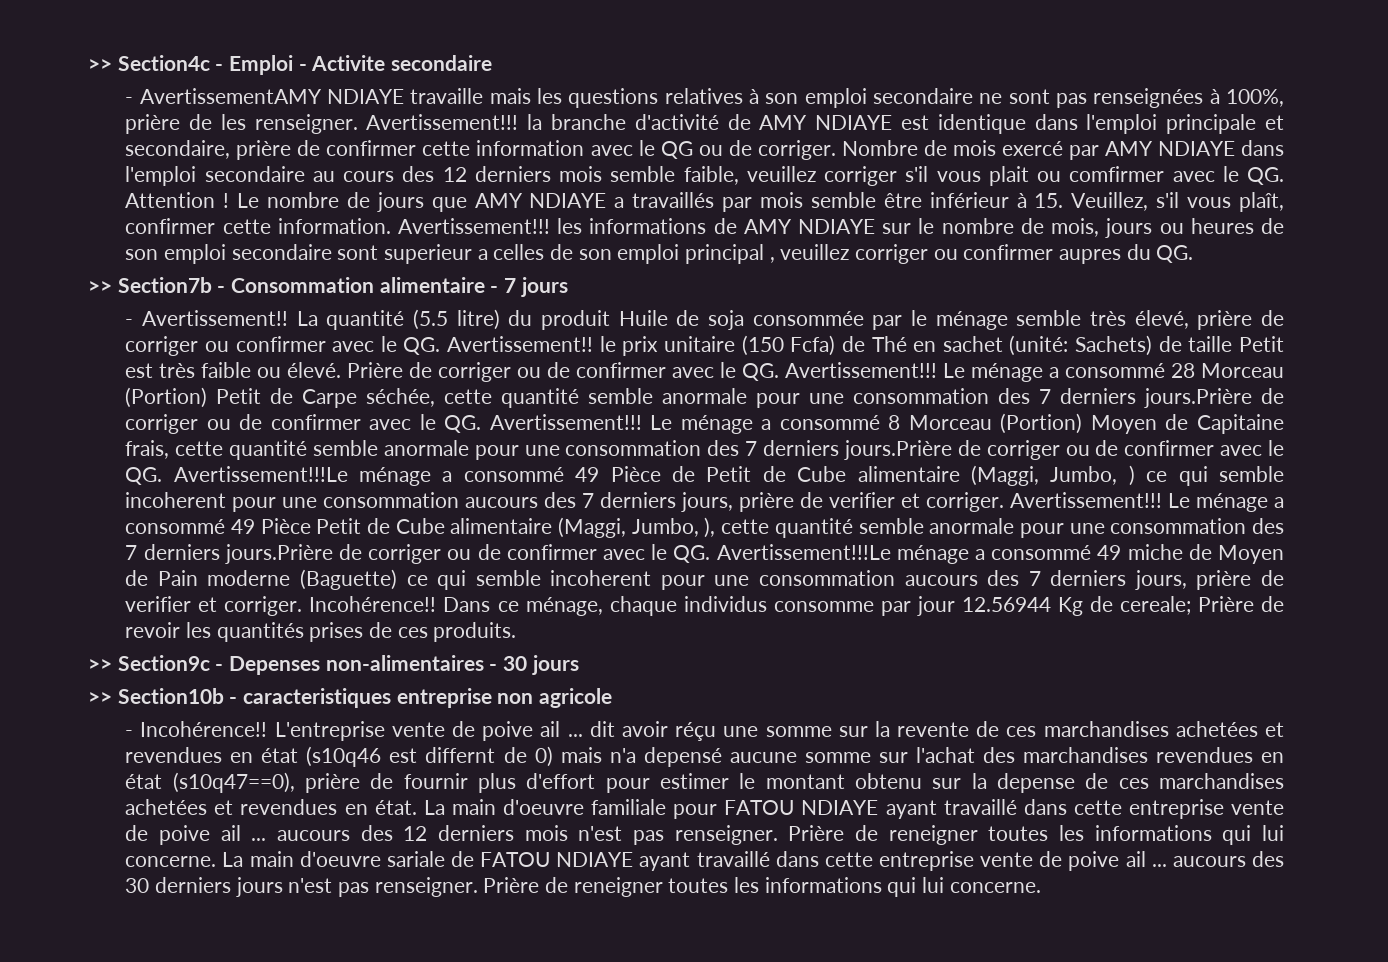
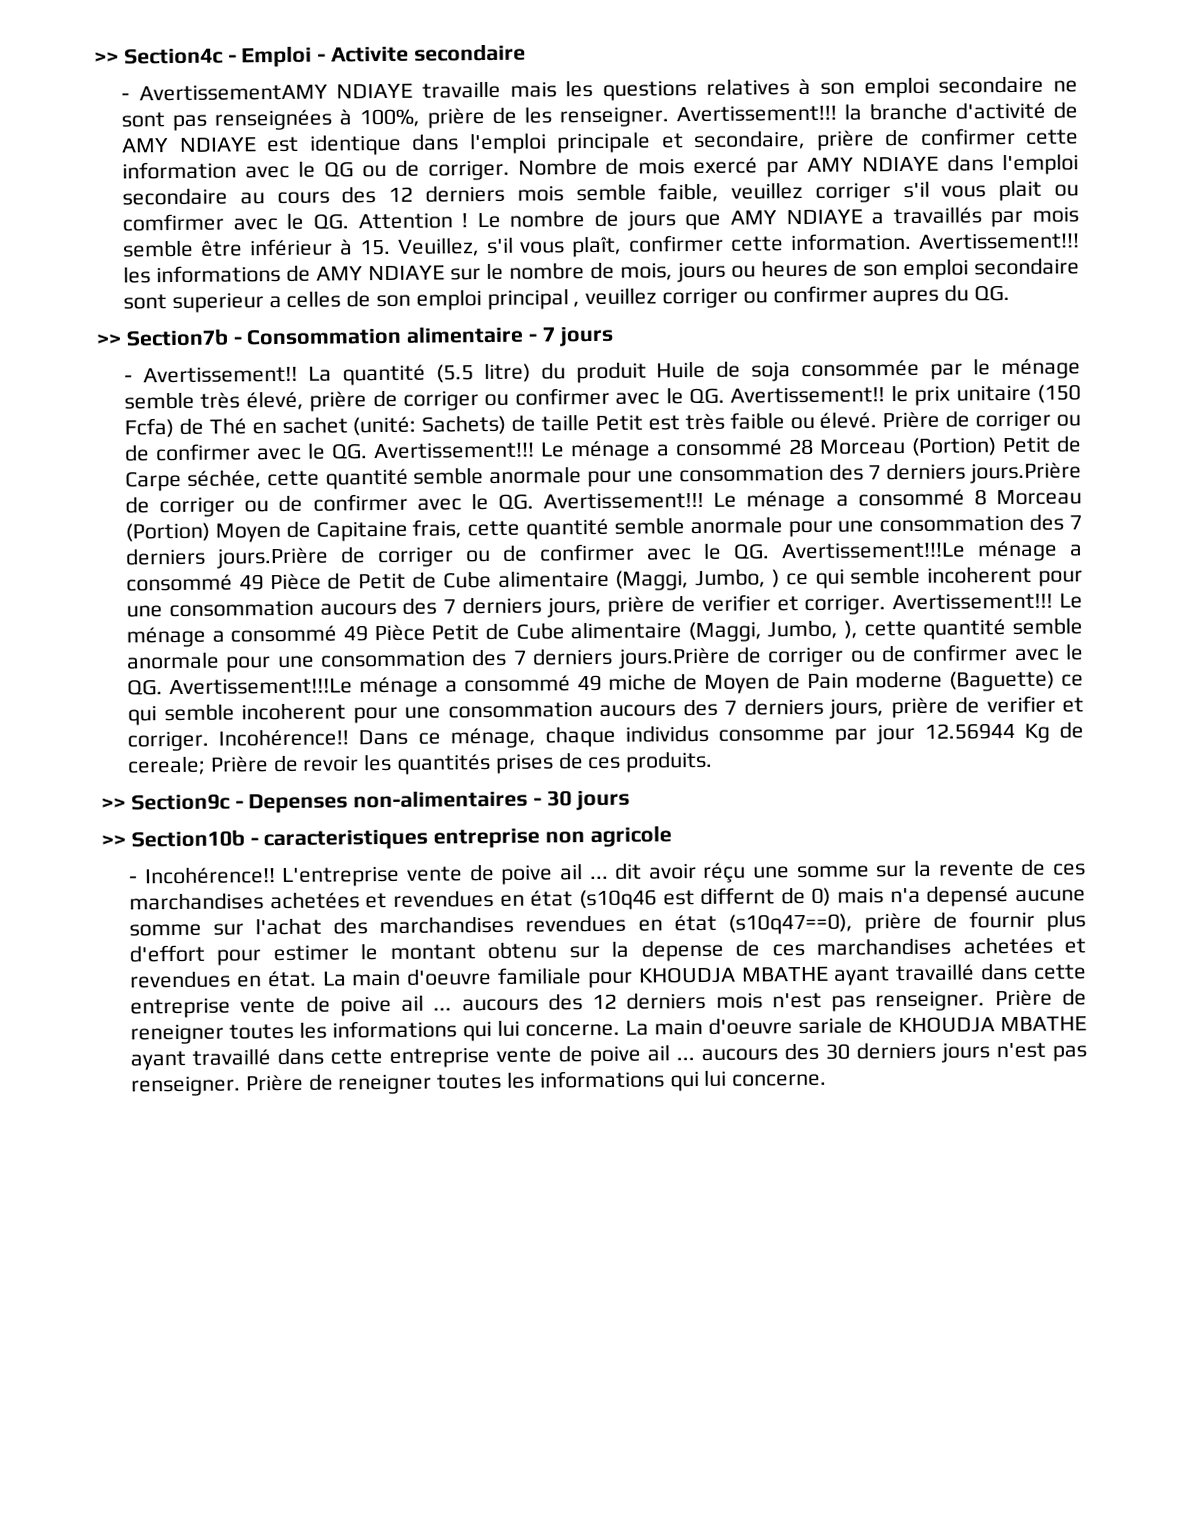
- La main d'oeuvre familiale pour FATOU NDIAYE ayant travaillé dans cette entreprise vente de poive ail ... aucours des 12 derniers mois n'est pas renseigner.
+ La main d'oeuvre familiale pour KHOUDJA MBATHE ayant travaillé dans cette entreprise vente de poive ail ... aucours des 12 derniers mois n'est pas renseigner.
- La main d'oeuvre sariale de FATOU NDIAYE ayant travaillé dans cette entreprise vente de poive ail ... aucours des 30 derniers jours n'est pas renseigner.
+ La main d'oeuvre sariale de KHOUDJA MBATHE ayant travaillé dans cette entreprise vente de poive ail ... aucours des 30 derniers jours n'est pas renseigner.

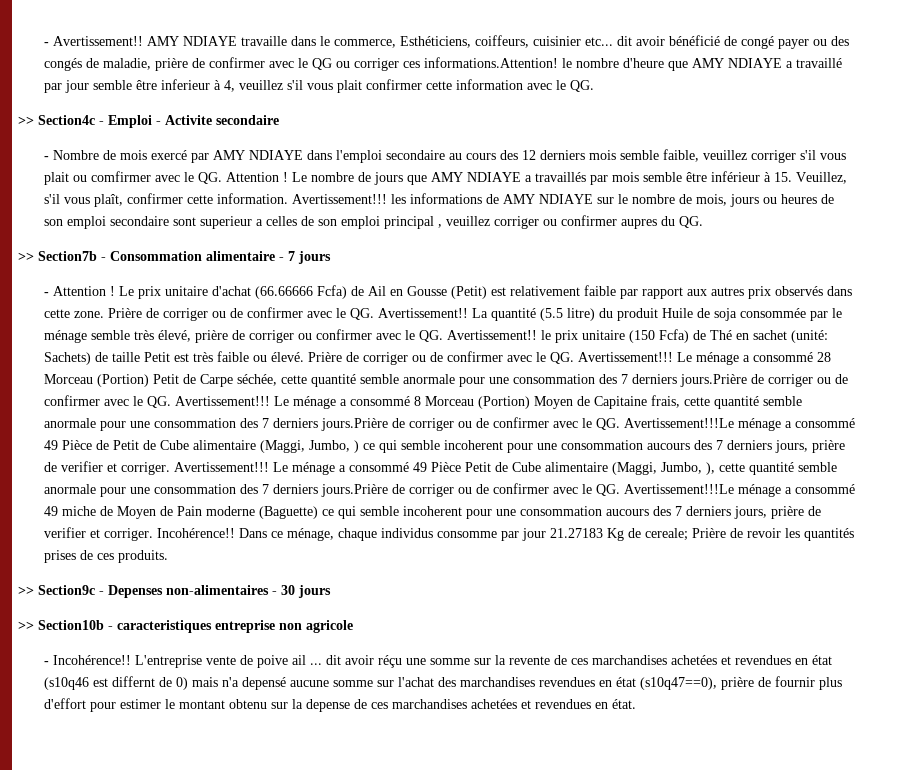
+ - Avertissement!! AMY NDIAYE travaille dans le commerce, Esthéticiens, coiffeurs, cuisinier etc... dit avoir bénéficié de congé payer ou des congés de maladie, prière de confirmer avec le QG ou corriger ces informations.Attention! le nombre d'heure que AMY NDIAYE a travaillé par jour semble être inferieur à 4, veuillez s'il vous plait confirmer cette information avec le QG.
- - AvertissementAMY NDIAYE travaille mais les questions relatives à son emploi secondaire ne sont pas renseignées à 100%, prière de les renseigner. Avertissement!!! la branche d'activité de AMY NDIAYE est identique dans l'emploi principale et secondaire, prière de confirmer cette information avec le QG ou de corriger. Nombre de mois exercé par AMY NDIAYE dans l'emploi secondaire au cours des 12 derniers mois semble faible, veuillez corriger s'il vous plait ou comfirmer avec le QG. Attention !
+ - Nombre de mois exercé par AMY NDIAYE dans l'emploi secondaire au cours des 12 derniers mois semble faible, veuillez corriger s'il vous plait ou comfirmer avec le QG. Attention !
- - Avertissement!!
+ - Attention ! Le prix unitaire d'achat (66.66666 Fcfa) de Ail en Gousse (Petit) est relativement faible par rapport aux autres prix observés dans cette zone. Prière de corriger ou de confirmer avec le QG. Avertissement!!
- Dans ce ménage, chaque individus consomme par jour 12.56944 Kg de cereale; Prière de revoir les quantités prises de ces produits.
+ Dans ce ménage, chaque individus consomme par jour 21.27183 Kg de cereale; Prière de revoir les quantités prises de ces produits.
- La main d'oeuvre familiale pour KHOUDJA MBATHE ayant travaillé dans cette entreprise vente de poive ail ... aucours des 12 derniers mois n'est pas renseigner. Prière de reneigner toutes les informations qui lui concerne. La main d'oeuvre sariale de KHOUDJA MBATHE ayant travaillé dans cette entreprise vente de poive ail ... aucours des 30 derniers jours n'est pas renseigner. Prière de reneigner toutes les informations qui lui concerne.

